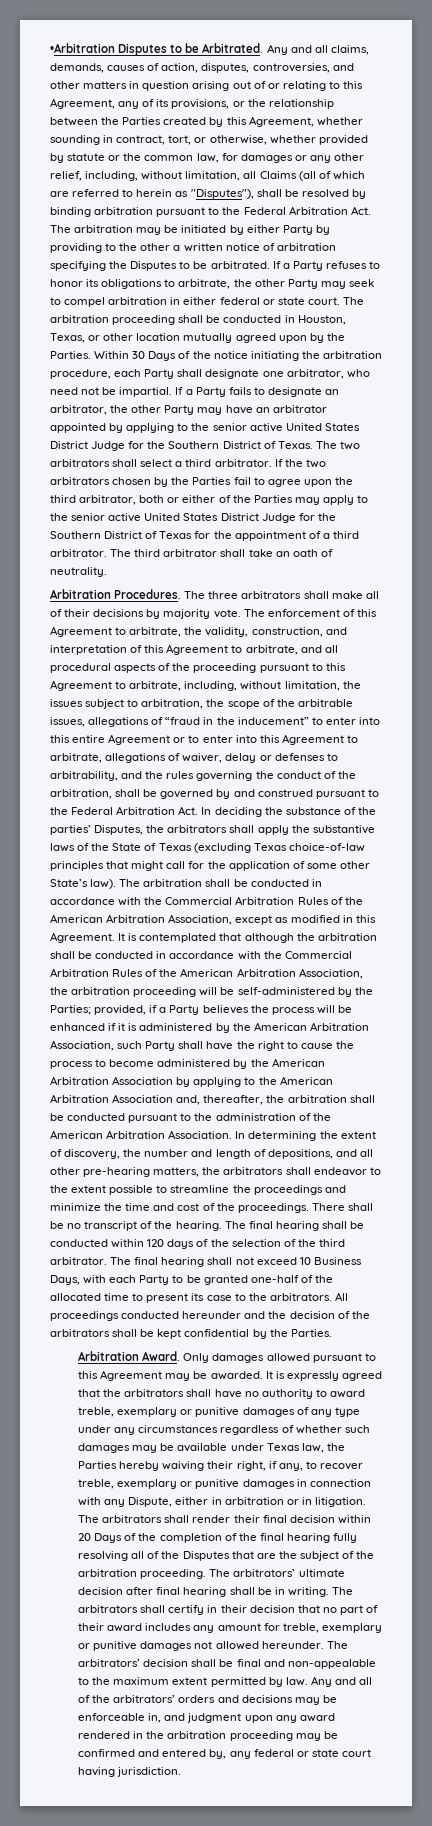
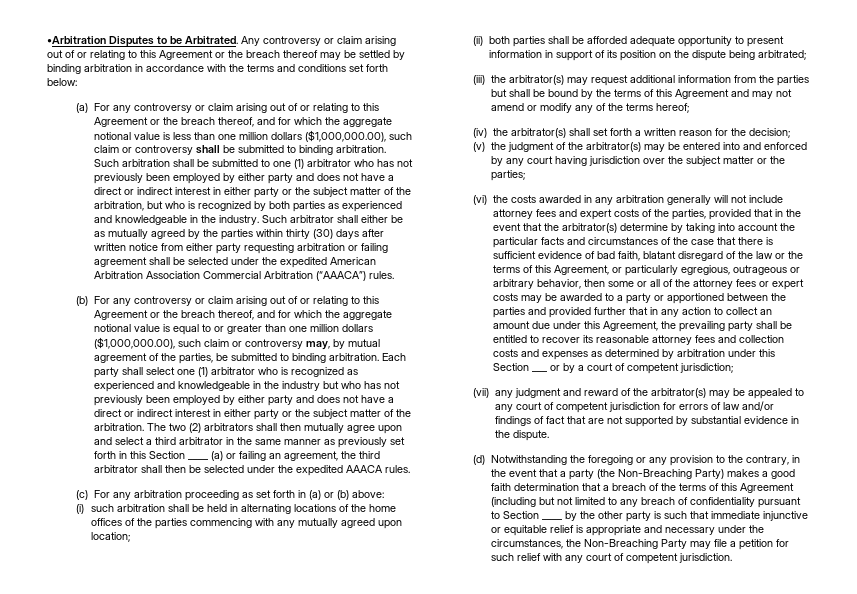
- Any and all claims, demands, causes of action, disputes, controversies, and other matters in question arising out of or relating to this Agreement, any of its provisions, or the relationship between the Parties created by this Agreement, whether sounding in contract, tort, or otherwise, whether provided by statute or the common law, for damages or any other relief, including, without limitation, all Claims (all of which are referred to herein as "Disputes"), shall be resolved by binding arbitration pursuant to the Federal Arbitration Act. The arbitration may be initiated by either Party by providing to the other a written notice of arbitration specifying the Disputes to be arbitrated. If a Party refuses to honor its obligations to arbitrate, the other Party may seek to compel arbitration in either federal or state court. The arbitration proceeding shall be conducted in Houston, Texas, or other location mutually agreed upon by the Parties. Within 30 Days of the notice initiating the arbitration procedure, each Party shall designate one arbitrator, who need not be impartial. If a Party fails to designate an arbitrator, the other Party may have an arbitrator appointed by applying to the senior active United States District Judge for the Southern District of Texas. The two arbitrators shall select a third arbitrator. If the two arbitrators chosen by the Parties fail to agree upon the third arbitrator, both or either of the Parties may apply to the senior active United States District Judge for the Southern District of Texas for the appointment of a third arbitrator. The third arbitrator shall take an oath of neutrality.
- Arbitration Procedures. The three arbitrators shall make all of their decisions by majority vote. The enforcement of this Agreement to arbitrate, the validity, construction, and interpretation of this Agreement to arbitrate, and all procedural aspects of the proceeding pursuant to this Agreement to arbitrate, including, without limitation, the issues subject to arbitration, the scope of the arbitrable issues, allegations of “fraud in the inducement” to enter into this entire Agreement or to enter into this Agreement to arbitrate, allegations of waiver, delay or defenses to arbitrability, and the rules governing the conduct of the arbitration, shall be governed by and construed pursuant to the Federal Arbitration Act. In deciding the substance of the parties’ Disputes, the arbitrators shall apply the substantive laws of the State of Texas (excluding Texas choice-of-law principles that might call for the application of some other State’s law). The arbitration shall be conducted in accordance with the Commercial Arbitration Rules of the American Arbitration Association, except as modified in this Agreement. It is contemplated that although the arbitration shall be conducted in accordance with the Commercial Arbitration Rules of the American Arbitration Association, the arbitration proceeding will be self-administered by the Parties; provided, if a Party believes the process will be enhanced if it is administered by the American Arbitration Association, such Party shall have the right to cause the process to become administered by the American Arbitration Association by applying to the American Arbitration Association and, thereafter, the arbitration shall be conducted pursuant to the administration of the American Arbitration Association. In determining the extent of discovery, the number and length of depositions, and all other pre-hearing matters, the arbitrators shall endeavor to the extent possible to streamline the proceedings and minimize the time and cost of the proceedings. There shall be no transcript of the hearing. The final hearing shall be conducted within 120 days of the selection of the third arbitrator. The final hearing shall not exceed 10 Business Days, with each Party to be granted one-half of the allocated time to present its case to the arbitrators. All proceedings conducted hereunder and the decision of the arbitrators shall be kept confidential by the Parties.
- Arbitration Award. Only damages allowed pursuant to this Agreement may be awarded. It is expressly agreed that the arbitrators shall have no authority to award treble, exemplary or punitive damages of any type under any circumstances regardless of whether such damages may be available under Texas law, the Parties hereby waiving their right, if any, to recover treble, exemplary or punitive damages in connection with any Dispute, either in arbitration or in litigation. The arbitrators shall render their final decision within 20 Days of the completion of the final hearing fully resolving all of the Disputes that are the subject of the arbitration proceeding. The arbitrators’ ultimate decision after final hearing shall be in writing. The arbitrators shall certify in their decision that no part of their award includes any amount for treble, exemplary or punitive damages not allowed hereunder. The arbitrators’ decision shall be final and non-appealable to the maximum extent permitted by law. Any and all of the arbitrators’ orders and decisions may be enforceable in, and judgment upon any award rendered in the arbitration proceeding may be confirmed and entered by, any federal or state court having jurisdiction.
+ Any controversy or claim arising out of or relating to this Agreement or the breach thereof may be settled by binding arbitration in accordance with the terms and conditions set forth below:
+ (a) For any controversy or claim arising out of or relating to this Agreement or the breach thereof, and for which the aggregate notional value is less than one million dollars ($1,000,000.00), such claim or controversy shall be submitted to binding arbitration. Such arbitration shall be submitted to one (1) arbitrator who has not previously been employed by either party and does not have a direct or indirect interest in either party or the subject matter of the arbitration, but who is recognized by both parties as experienced and knowledgeable in the industry. Such arbitrator shall either be as mutually agreed by the parties within thirty (30) days after written notice from either party requesting arbitration or failing agreement shall be selected under the expedited American Arbitration Association Commercial Arbitration (“AAACA”) rules.
+ (b) For any controversy or claim arising out of or relating to this Agreement or the breach thereof, and for which the aggregate notional value is equal to or greater than one million dollars ($1,000,000.00), such claim or controversy may, by mutual agreement of the parties, be submitted to binding arbitration. Each party shall select one (1) arbitrator who is recognized as experienced and knowledgeable in the industry but who has not previously been employed by either party and does not have a direct or indirect interest in either party or the subject matter of the arbitration. The two (2) arbitrators shall then mutually agree upon and select a third arbitrator in the same manner as previously set forth in this Section ____ (a) or failing an agreement, the third arbitrator shall then be selected under the expedited AAACA rules.
+ (c) For any arbitration proceeding as set forth in (a) or (b) above:
+ (i) such arbitration shall be held in alternating locations of the home offices of the parties commencing with any mutually agreed upon location;
+ (ii) both parties shall be afforded adequate opportunity to present information in support of its position on the dispute being arbitrated;
+ (iii) the arbitrator(s) may request additional information from the parties but shall be bound by the terms of this Agreement and may not amend or modify any of the terms hereof;
+ (iv) the arbitrator(s) shall set forth a written reason for the decision;
+ (v) the judgment of the arbitrator(s) may be entered into and enforced by any court having jurisdiction over the subject matter or the parties;
+ (vi) the costs awarded in any arbitration generally will not include attorney fees and expert costs of the parties, provided that in the event that the arbitrator(s) determine by taking into account the particular facts and circumstances of the case that there is sufficient evidence of bad faith, blatant disregard of the law or the terms of this Agreement, or particularly egregious, outrageous or arbitrary behavior, then some or all of the attorney fees or expert costs may be awarded to a party or apportioned between the parties and provided further that in any action to collect an amount due under this Agreement, the prevailing party shall be entitled to recover its reasonable attorney fees and collection costs and expenses as determined by arbitration under this Section ___ or by a court of competent jurisdiction;
+ (vii) any judgment and reward of the arbitrator(s) may be appealed to any court of competent jurisdiction for errors of law and/or findings of fact that are not supported by substantial evidence in the dispute.
+ (d) Notwithstanding the foregoing or any provision to the contrary, in the event that a party (the Non-Breaching Party) makes a good faith determination that a breach of the terms of this Agreement (including but not limited to any breach of confidentiality pursuant to Section ____ by the other party is such that immediate injunctive or equitable relief is appropriate and necessary under the circumstances, the Non-Breaching Party may file a petition for such relief with any court of competent jurisdiction.

